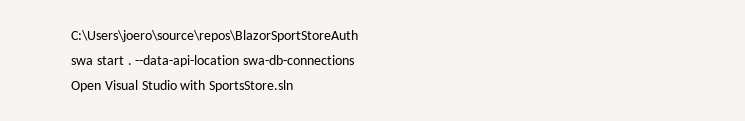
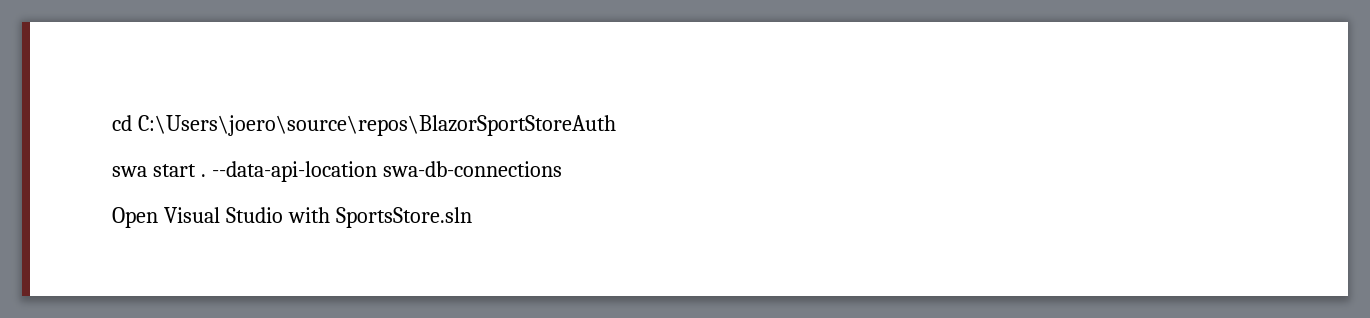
- C:\Users\joero\source\repos\BlazorSportStoreAuth
+ cd C:\Users\joero\source\repos\BlazorSportStoreAuth

